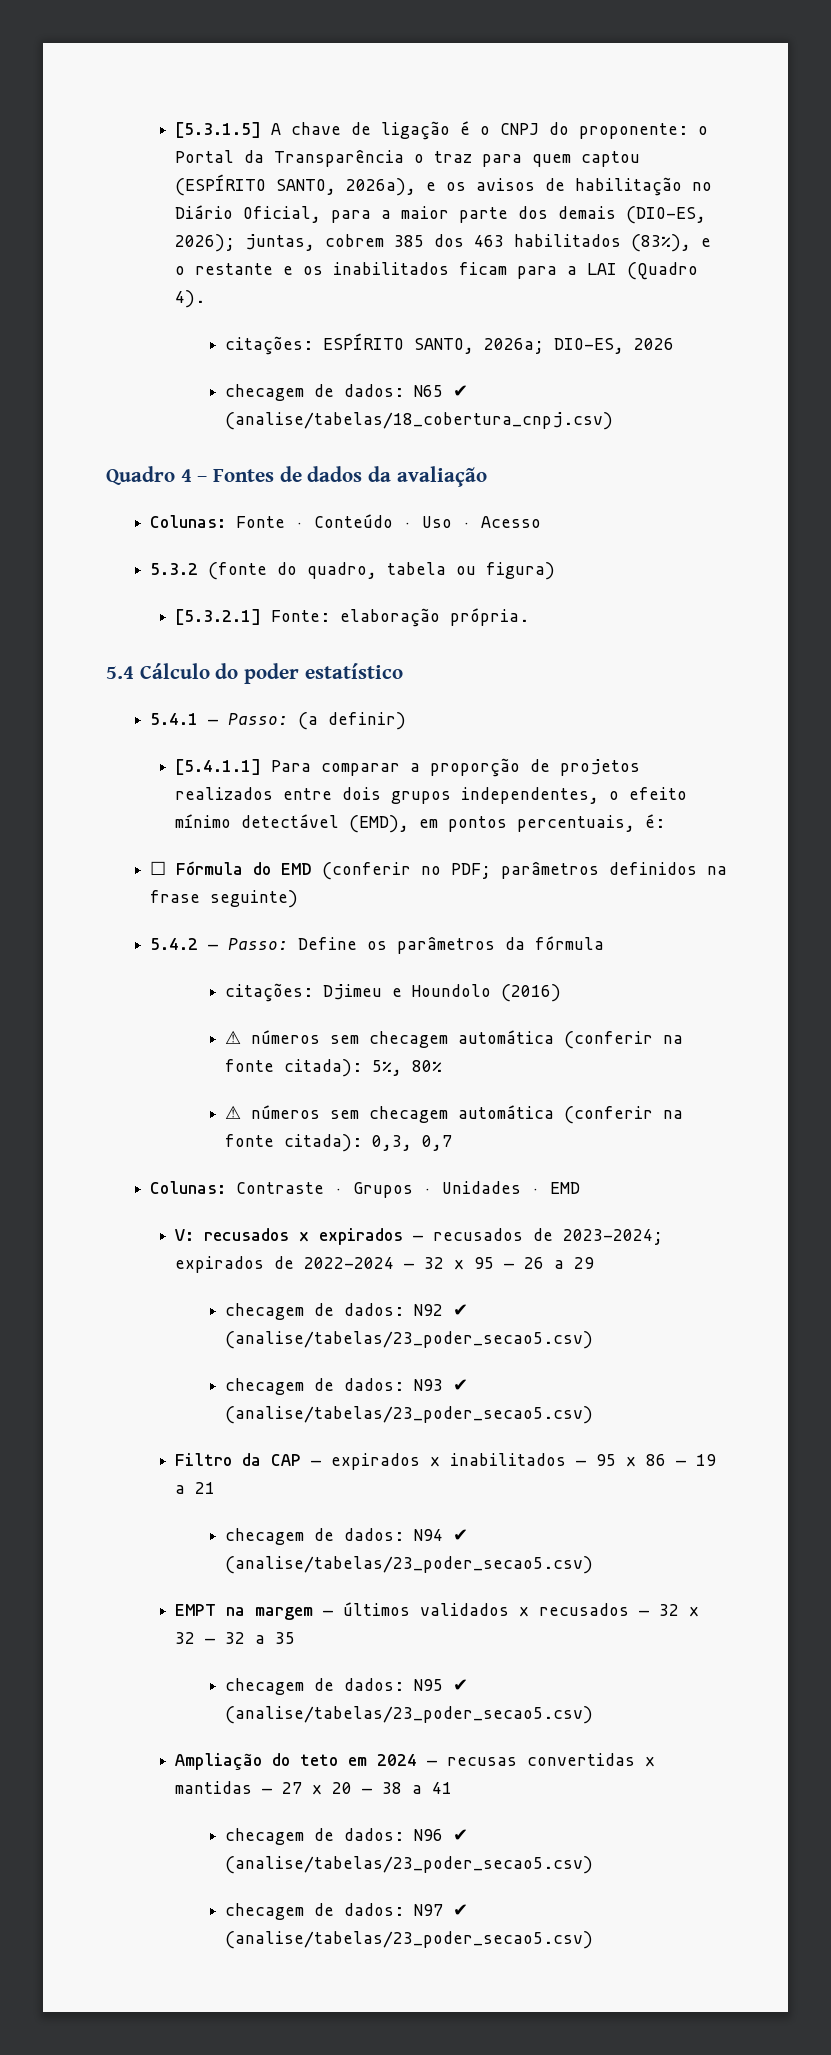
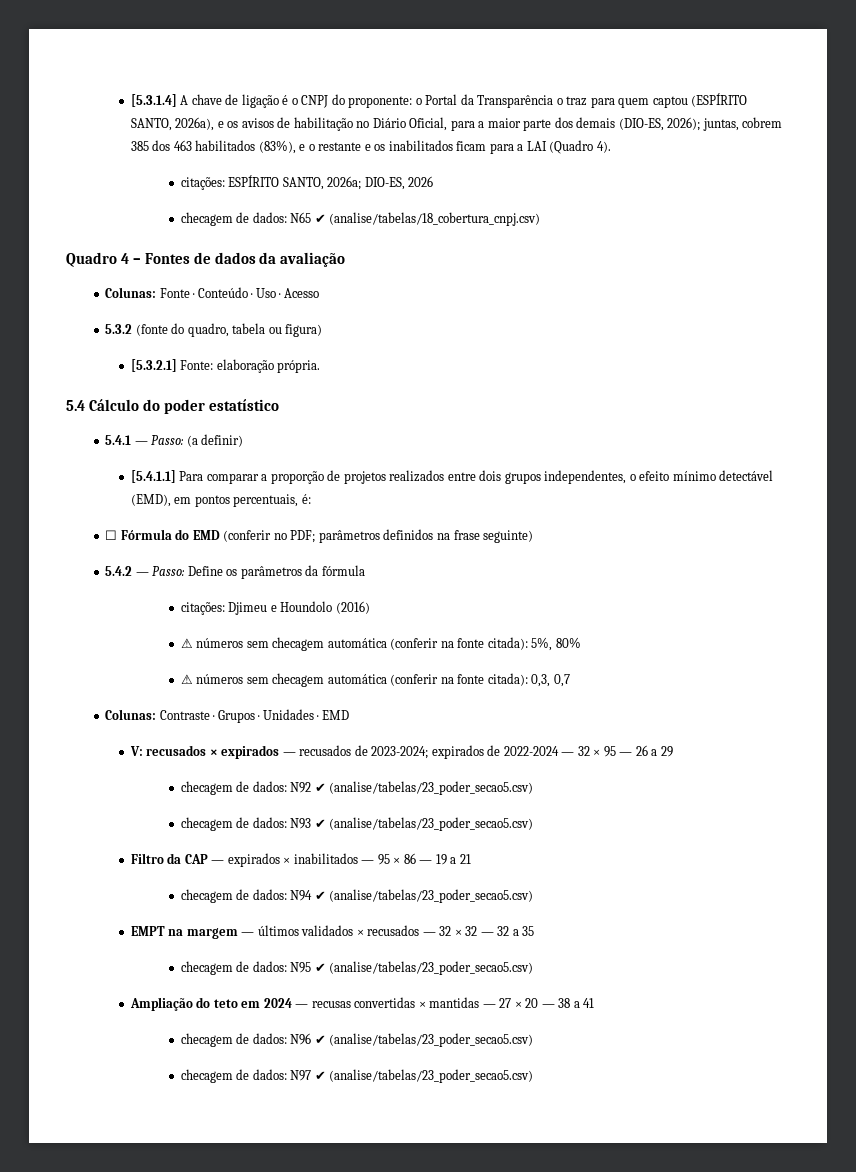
- [5.3.1.5] A chave de ligação é o CNPJ do proponente: o Portal da Transparência o traz para quem captou (ESPÍRITO SANTO, 2026a), e os avisos de habilitação no Diário Oficial, para a maior parte dos demais (DIO-ES, 2026); juntas, cobrem 385 dos 463 habilitados (83%), e o restante e os inabilitados ficam para a LAI (Quadro 4).
+ [5.3.1.4] A chave de ligação é o CNPJ do proponente: o Portal da Transparência o traz para quem captou (ESPÍRITO SANTO, 2026a), e os avisos de habilitação no Diário Oficial, para a maior parte dos demais (DIO-ES, 2026); juntas, cobrem 385 dos 463 habilitados (83%), e o restante e os inabilitados ficam para a LAI (Quadro 4).

